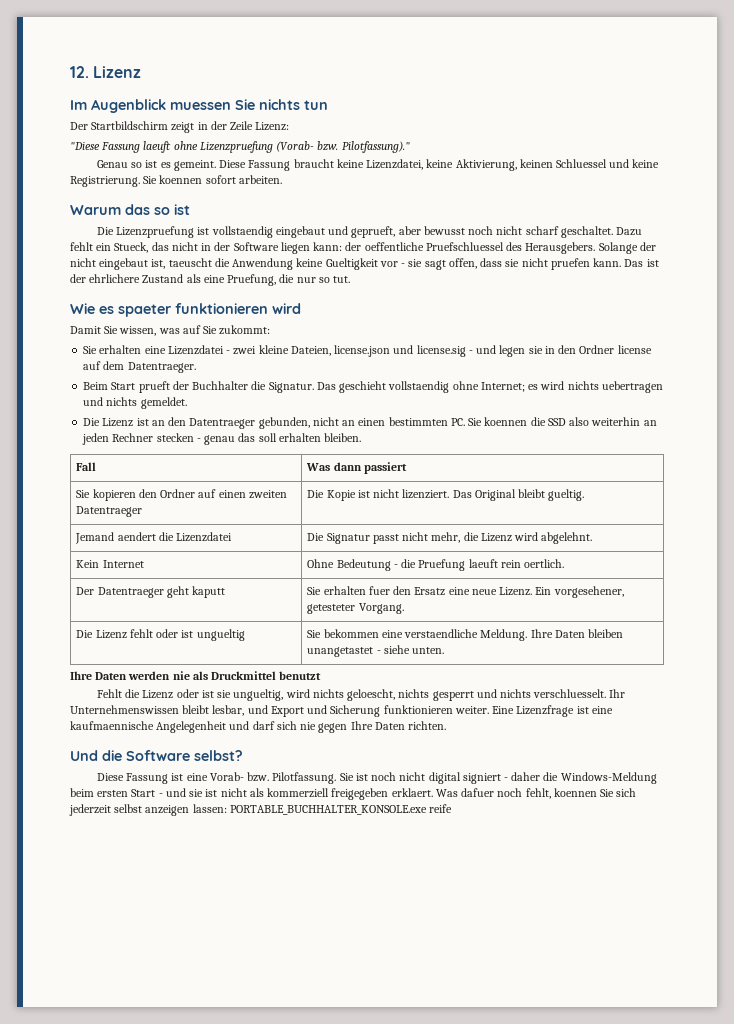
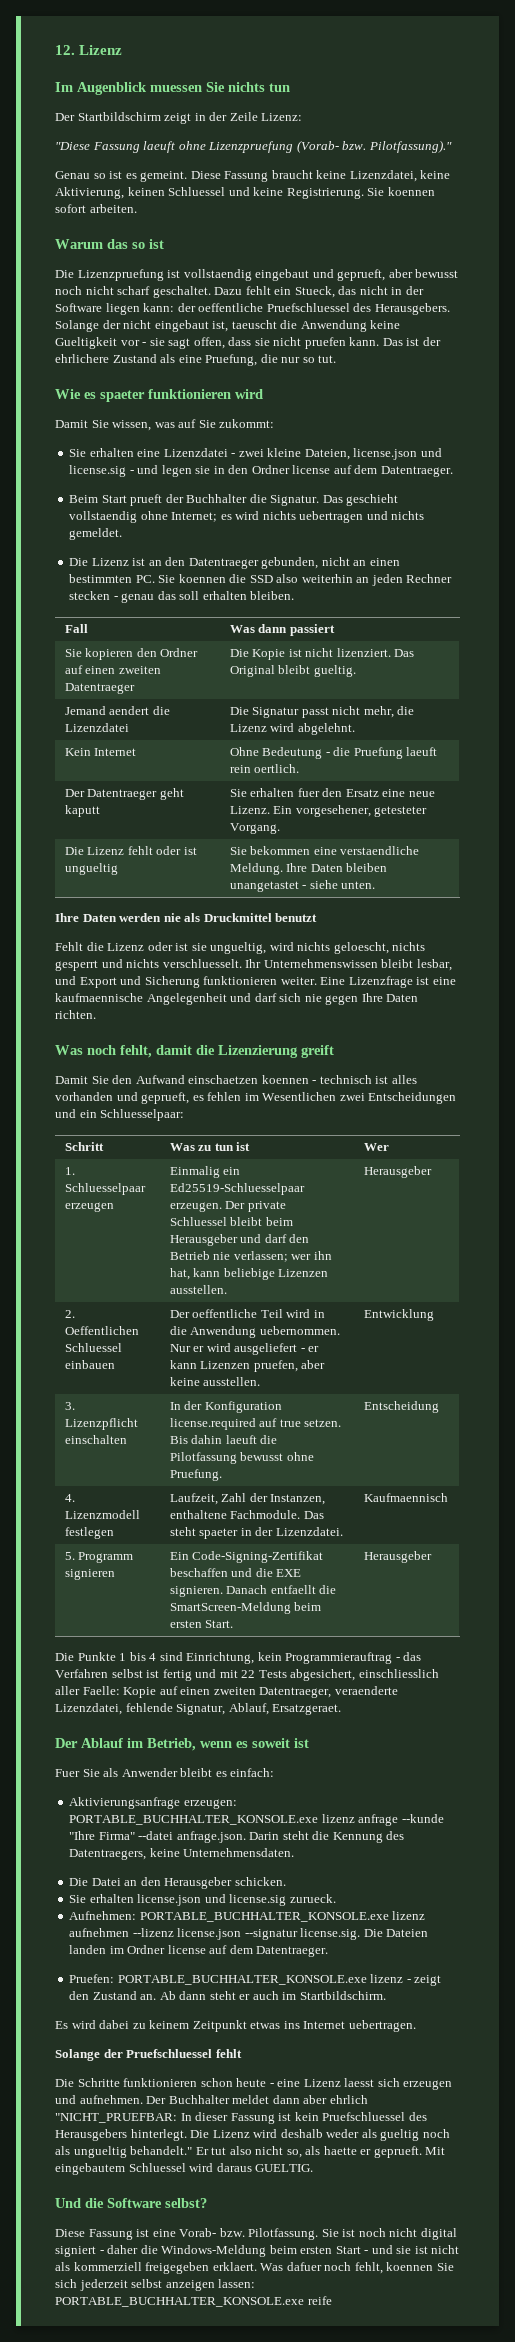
+ Was noch fehlt, damit die Lizenzierung greift
+ Damit Sie den Aufwand einschaetzen koennen - technisch ist alles vorhanden und geprueft, es fehlen im Wesentlichen zwei Entscheidungen und ein Schluesselpaar:
+ Schritt | Was zu tun ist | Wer
+ 1. Schluesselpaar erzeugen | Einmalig ein Ed25519-Schluesselpaar erzeugen. Der private Schluessel bleibt beim Herausgeber und darf den Betrieb nie verlassen; wer ihn hat, kann beliebige Lizenzen ausstellen. | Herausgeber
+ 2. Oeffentlichen Schluessel einbauen | Der oeffentliche Teil wird in die Anwendung uebernommen. Nur er wird ausgeliefert - er kann Lizenzen pruefen, aber keine ausstellen. | Entwicklung
+ 3. Lizenzpflicht einschalten | In der Konfiguration license.required auf true setzen. Bis dahin laeuft die Pilotfassung bewusst ohne Pruefung. | Entscheidung
+ 4. Lizenzmodell festlegen | Laufzeit, Zahl der Instanzen, enthaltene Fachmodule. Das steht spaeter in der Lizenzdatei. | Kaufmaennisch
+ 5. Programm signieren | Ein Code-Signing-Zertifikat beschaffen und die EXE signieren. Danach entfaellt die SmartScreen-Meldung beim ersten Start. | Herausgeber
+ Die Punkte 1 bis 4 sind Einrichtung, kein Programmierauftrag - das Verfahren selbst ist fertig und mit 22 Tests abgesichert, einschliesslich aller Faelle: Kopie auf einen zweiten Datentraeger, veraenderte Lizenzdatei, fehlende Signatur, Ablauf, Ersatzgeraet.
+ Der Ablauf im Betrieb, wenn es soweit ist
+ Fuer Sie als Anwender bleibt es einfach:
+ Aktivierungsanfrage erzeugen: PORTABLE_BUCHHALTER_KONSOLE.exe lizenz anfrage --kunde "Ihre Firma" --datei anfrage.json. Darin steht die Kennung des Datentraegers, keine Unternehmensdaten.
+ Die Datei an den Herausgeber schicken.
+ Sie erhalten license.json und license.sig zurueck.
+ Aufnehmen: PORTABLE_BUCHHALTER_KONSOLE.exe lizenz aufnehmen --lizenz license.json --signatur license.sig. Die Dateien landen im Ordner license auf dem Datentraeger.
+ Pruefen: PORTABLE_BUCHHALTER_KONSOLE.exe lizenz - zeigt den Zustand an. Ab dann steht er auch im Startbildschirm.
+ Es wird dabei zu keinem Zeitpunkt etwas ins Internet uebertragen.
+ Solange der Pruefschluessel fehlt
+ Die Schritte funktionieren schon heute - eine Lizenz laesst sich erzeugen und aufnehmen. Der Buchhalter meldet dann aber ehrlich "NICHT_PRUEFBAR: In dieser Fassung ist kein Pruefschluessel des Herausgebers hinterlegt. Die Lizenz wird deshalb weder als gueltig noch als ungueltig behandelt." Er tut also nicht so, als haette er geprueft. Mit eingebautem Schluessel wird daraus GUELTIG.

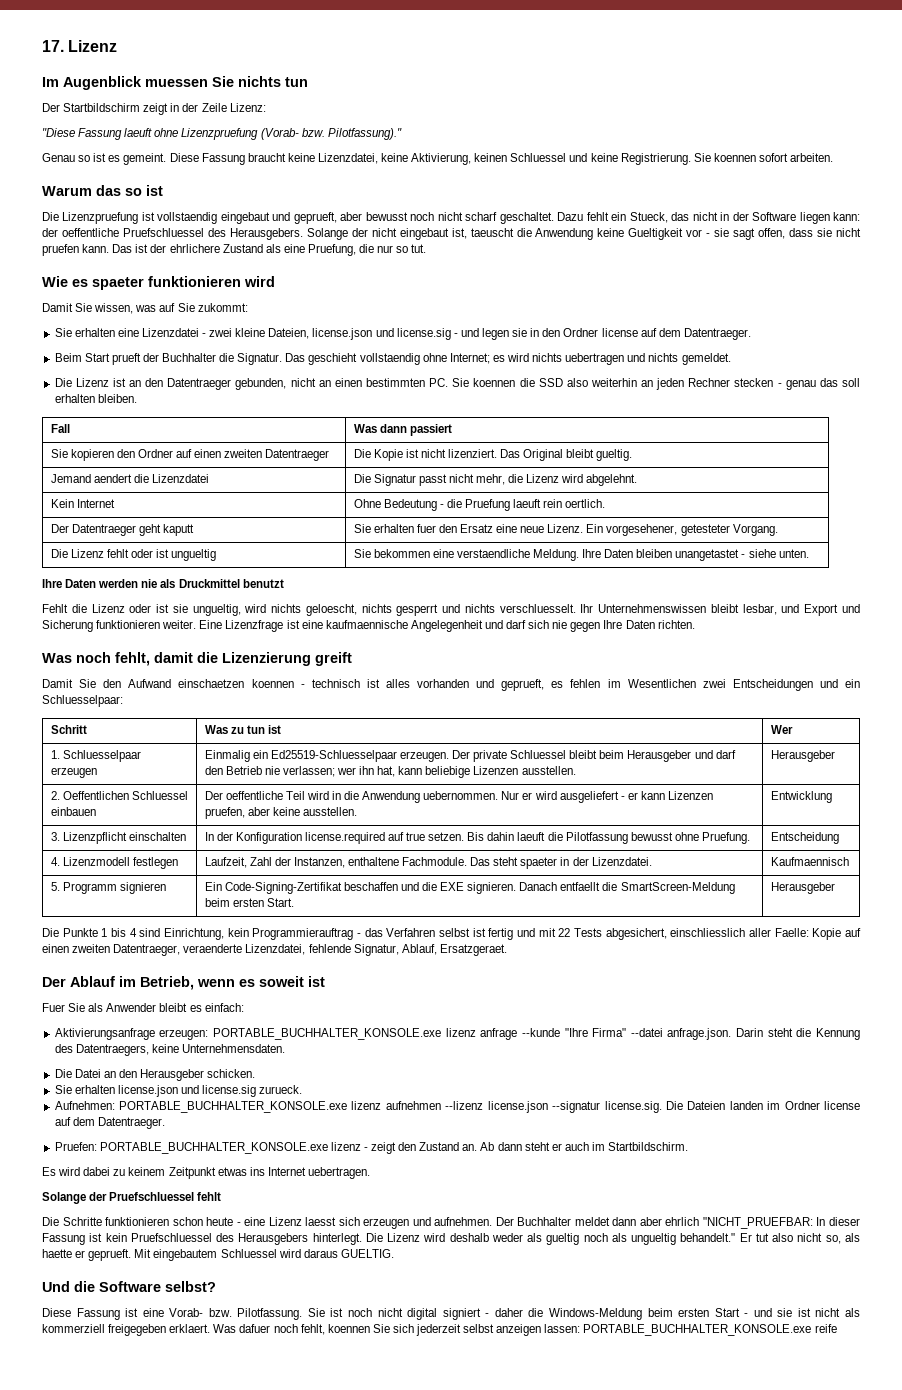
- 12. Lizenz
+ 17. Lizenz

